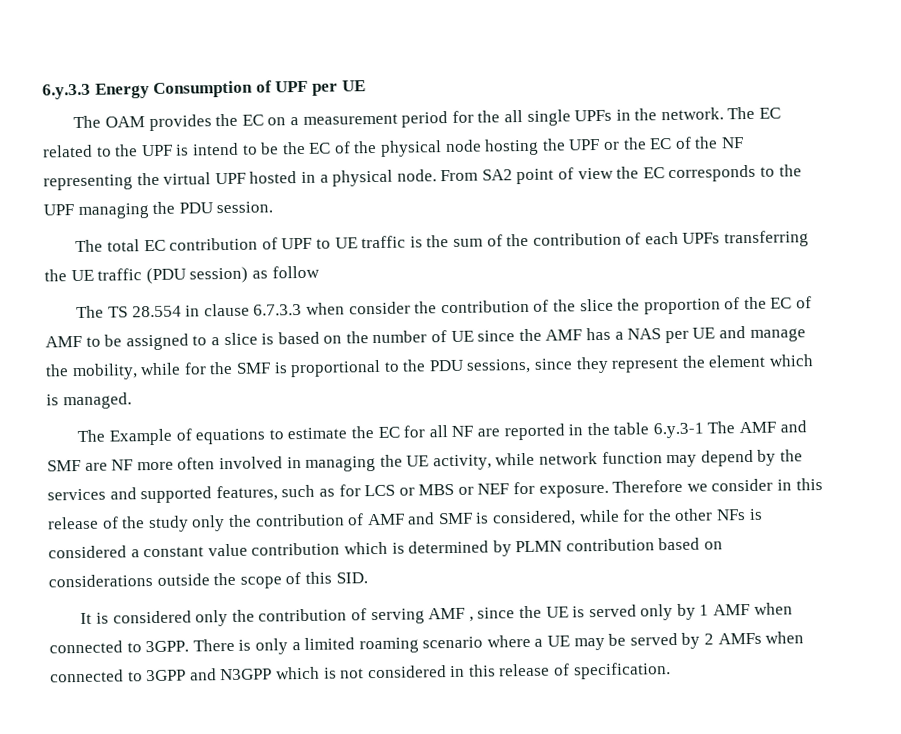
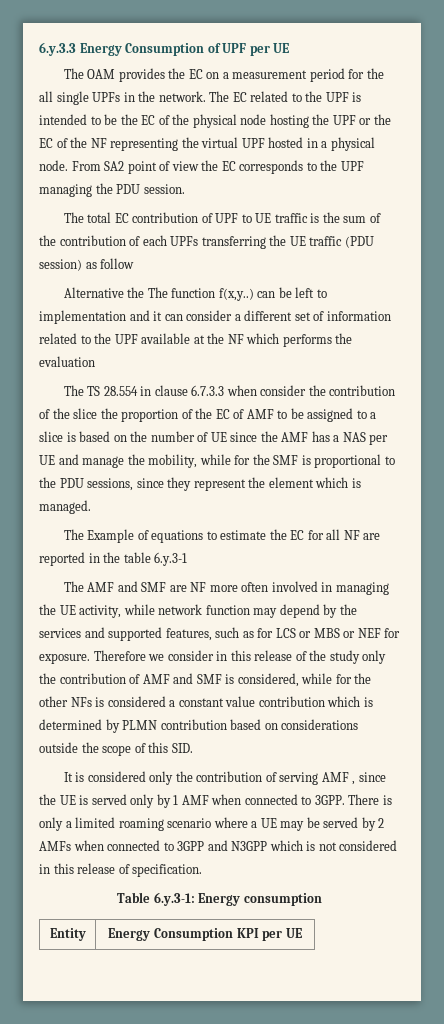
- The EC related to the UPF is intend to be the EC of the physical node hosting the UPF or the EC of the NF representing the virtual UPF hosted in a physical node.
+ The EC related to the UPF is intended to be the EC of the physical node hosting the UPF or the EC of the NF representing the virtual UPF hosted in a physical node.
+ Alternative the The function f(x,y..) can be left to implementation and it can consider a different set of information related to the UPF available at the NF which performs the evaluation
- The Example of equations to estimate the EC for all NF are reported in the table 6.y.3-1 The AMF and SMF are NF more often involved in managing the UE activity, while network function may depend by the services and supported features, such as for LCS or MBS or NEF for exposure.
+ The Example of equations to estimate the EC for all NF are reported in the table 6.y.3-1
+ The AMF and SMF are NF more often involved in managing the UE activity, while network function may depend by the services and supported features, such as for LCS or MBS or NEF for exposure.
+ Table 6.y.3-1: Energy consumption
+ Entity | Energy Consumption KPI per UE

